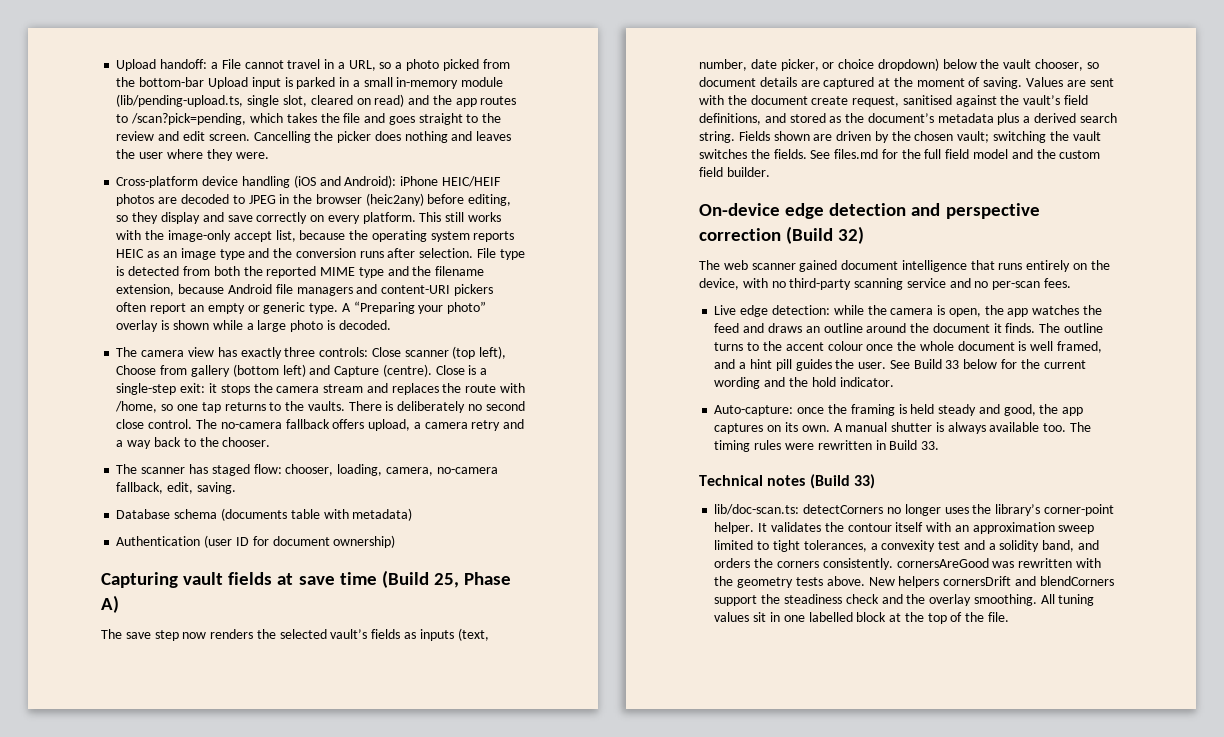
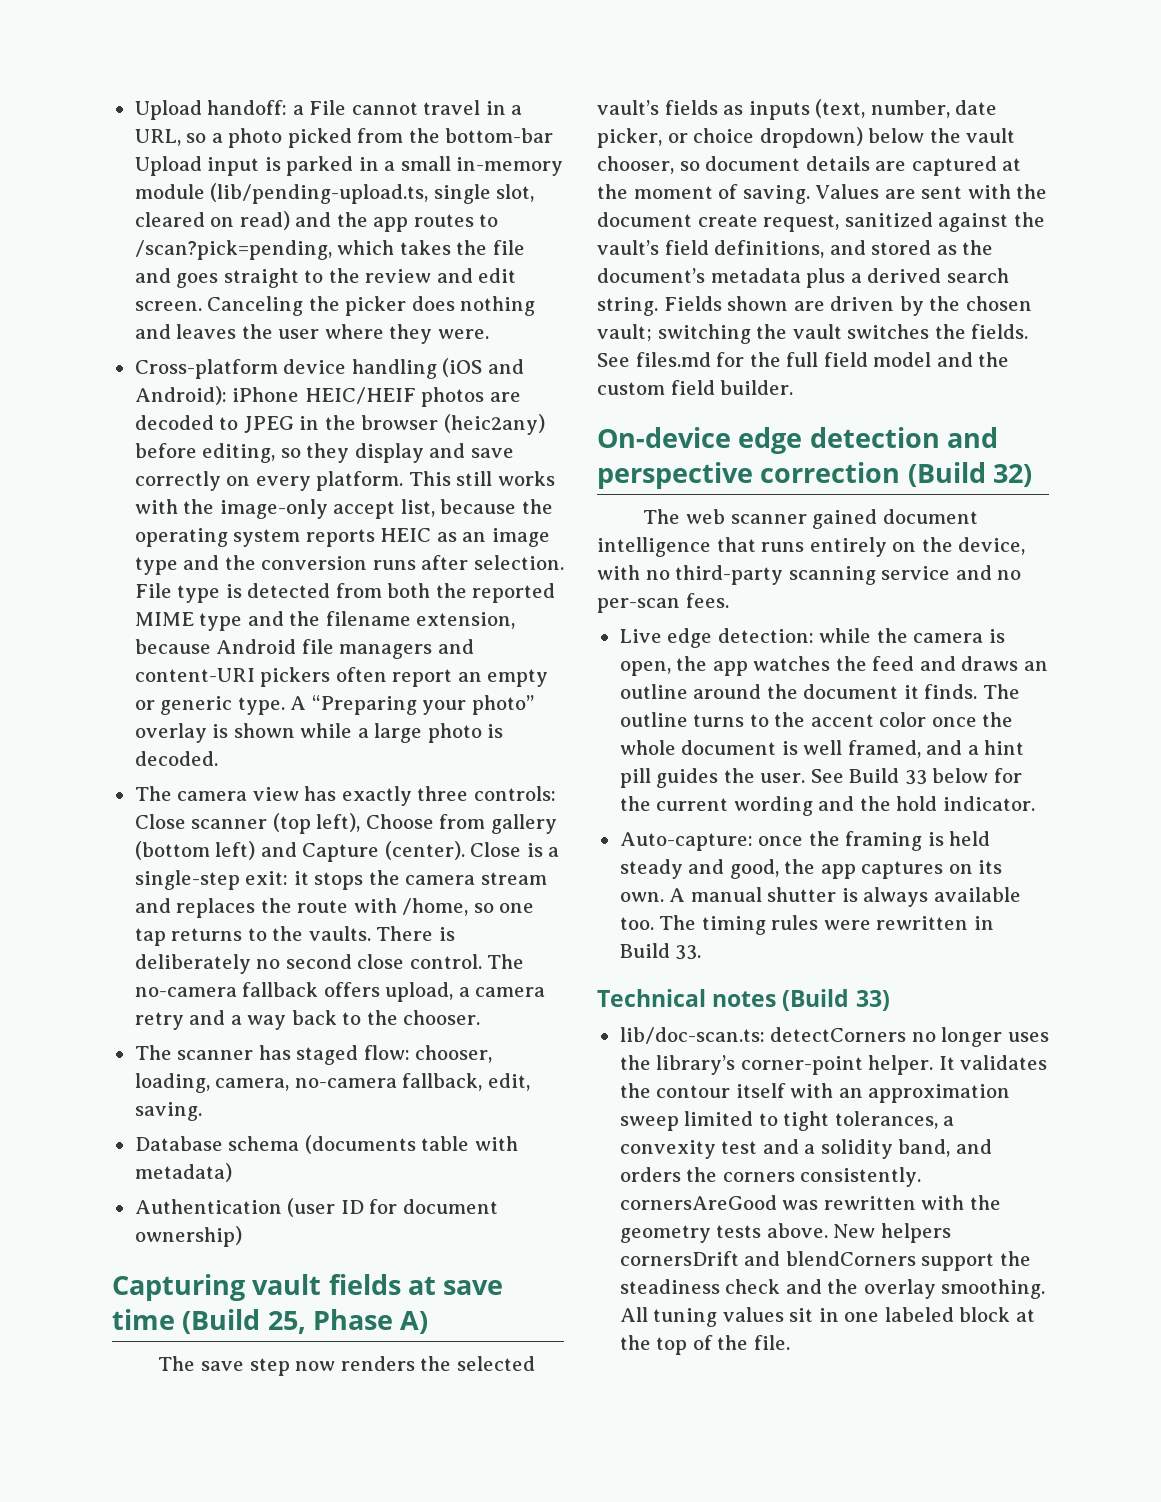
- Cancelling the picker does nothing and leaves the user where they were.
+ Canceling the picker does nothing and leaves the user where they were.
- The camera view has exactly three controls: Close scanner (top left), Choose from gallery (bottom left) and Capture (centre).
+ The camera view has exactly three controls: Close scanner (top left), Choose from gallery (bottom left) and Capture (center).
- Values are sent with the document create request, sanitised against the vault’s field definitions, and stored as the document’s metadata plus a derived search string.
+ Values are sent with the document create request, sanitized against the vault’s field definitions, and stored as the document’s metadata plus a derived search string.
- The outline turns to the accent colour once the whole document is well framed, and a hint pill guides the user.
+ The outline turns to the accent color once the whole document is well framed, and a hint pill guides the user.
- All tuning values sit in one labelled block at the top of the file.
+ All tuning values sit in one labeled block at the top of the file.

